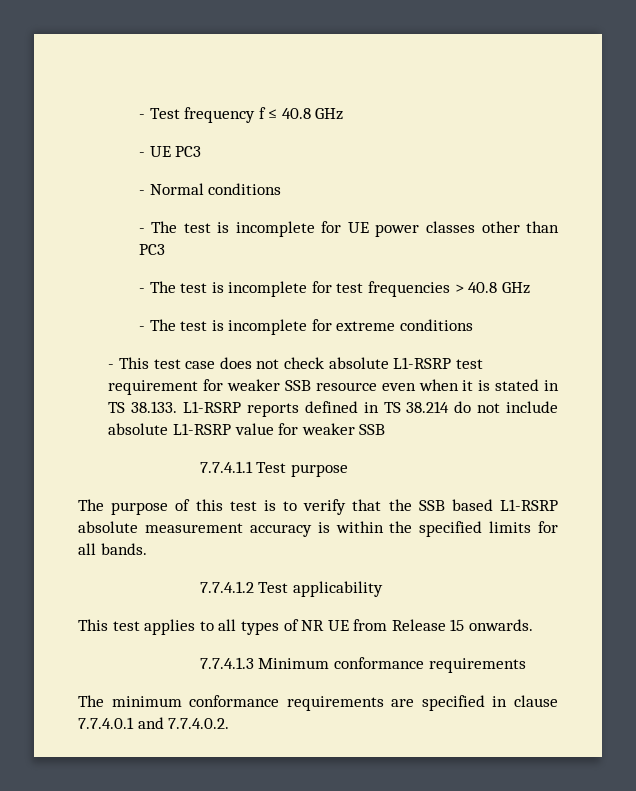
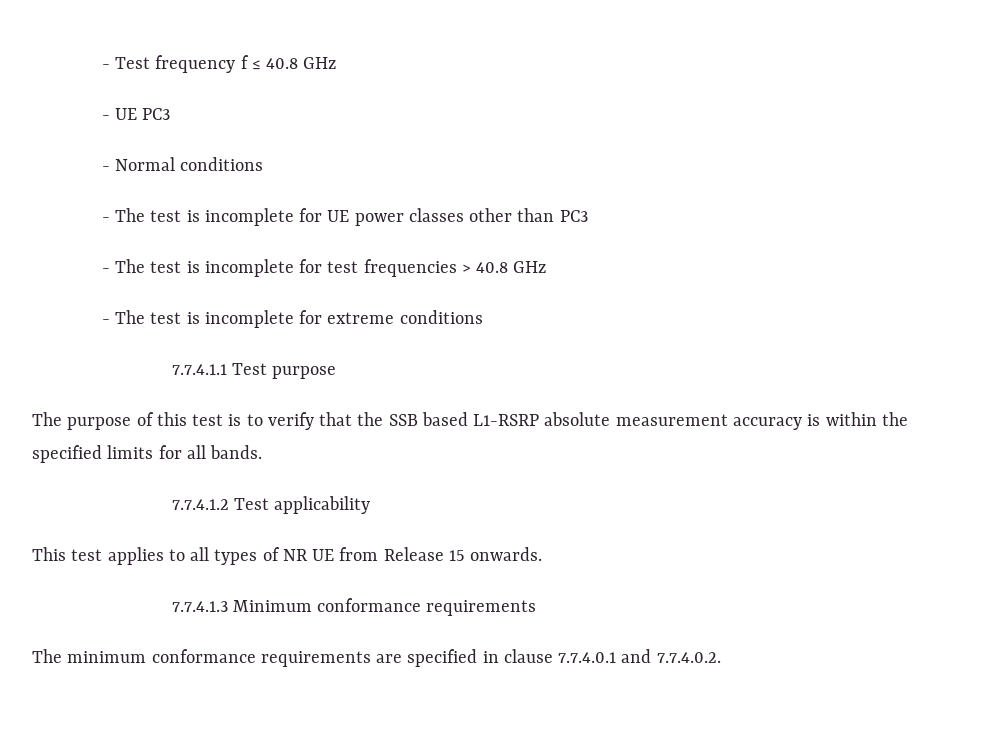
- - This test case does not check absolute L1-RSRP test requirement for weaker SSB resource even when it is stated in TS 38.133. L1-RSRP reports defined in TS 38.214 do not include absolute L1-RSRP value for weaker SSB

